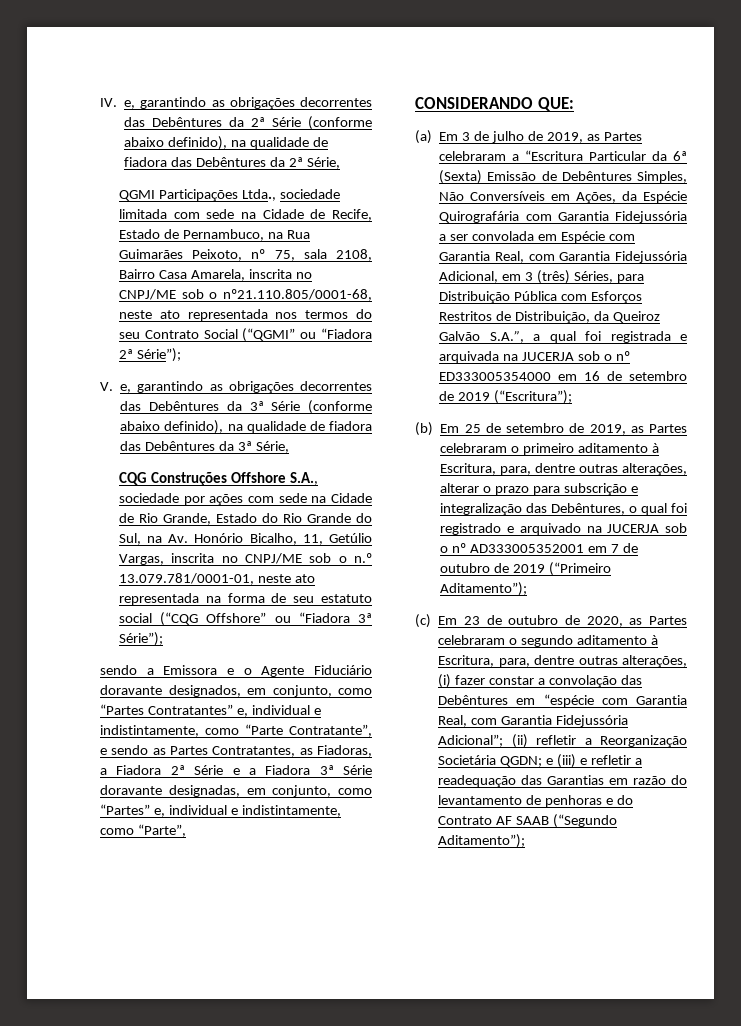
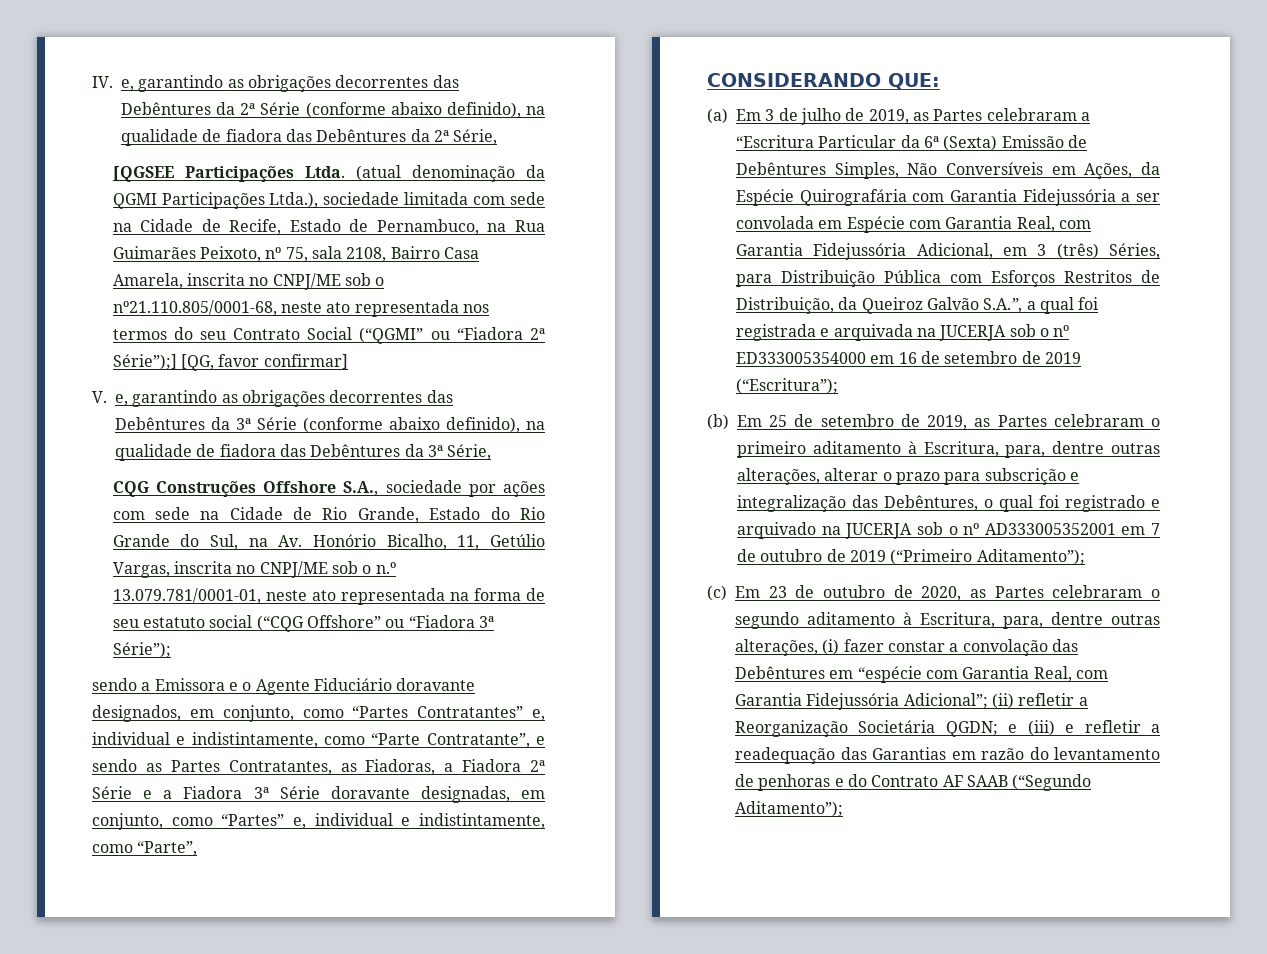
- QGMI Participações Ltda., sociedade limitada com sede na Cidade de Recife, Estado de Pernambuco, na Rua Guimarães Peixoto, nº 75, sala 2108, Bairro Casa Amarela, inscrita no CNPJ/ME sob o nº21.110.805/0001-68, neste ato representada nos termos do seu Contrato Social (“QGMI” ou “Fiadora 2ª Série”);
+ [QGSEE Participações Ltda. (atual denominação da QGMI Participações Ltda.), sociedade limitada com sede na Cidade de Recife, Estado de Pernambuco, na Rua Guimarães Peixoto, nº 75, sala 2108, Bairro Casa Amarela, inscrita no CNPJ/ME sob o nº21.110.805/0001-68, neste ato representada nos termos do seu Contrato Social (“QGMI” ou “Fiadora 2ª Série”);] [QG, favor confirmar]

